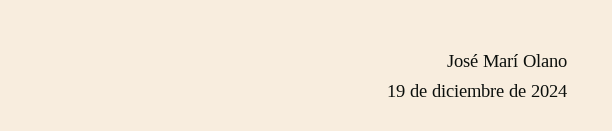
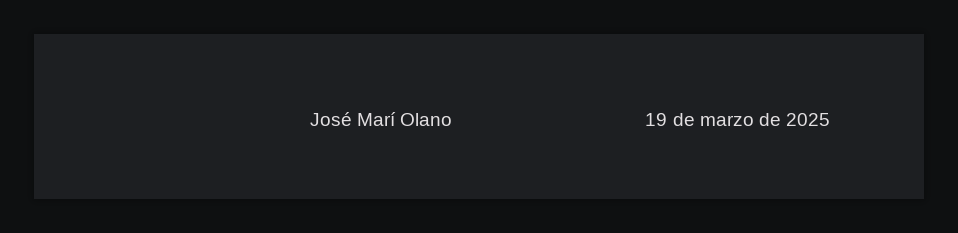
- 19 de diciembre de 2024
+ 19 de marzo de 2025

